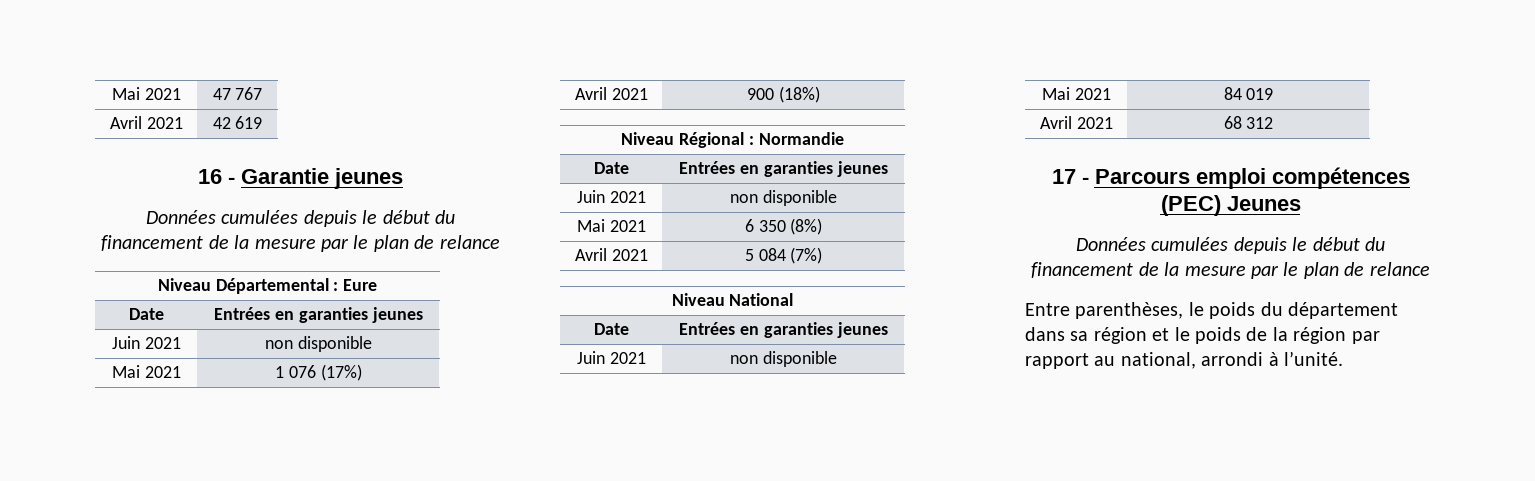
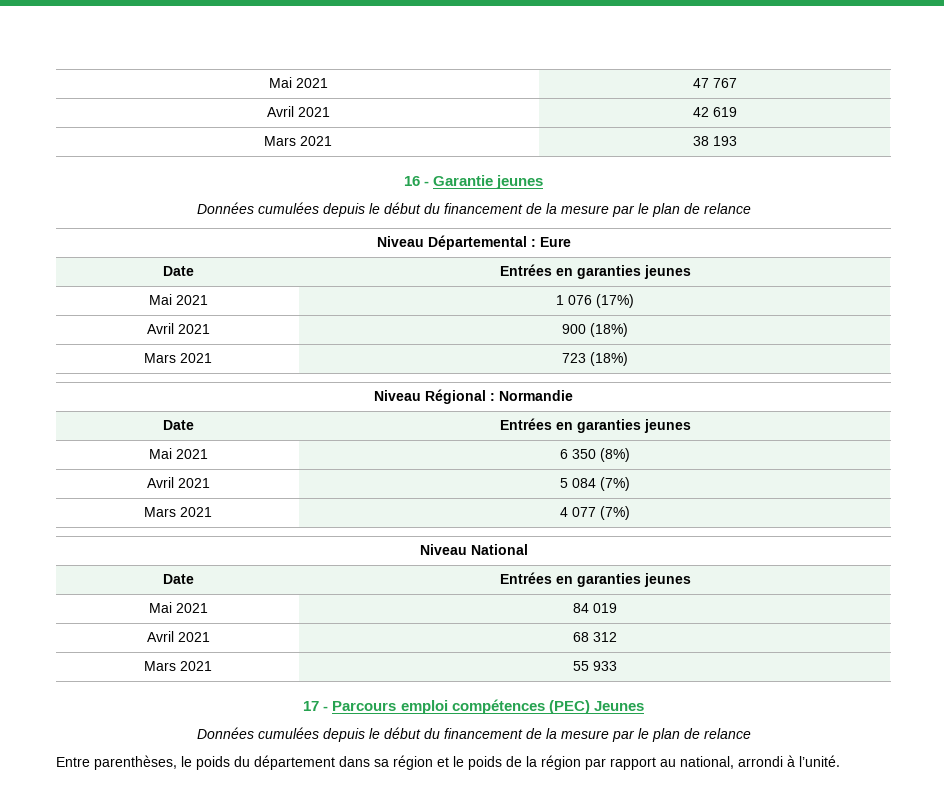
+ Mars 2021 | 38 193
  Niveau Départemental : Eure
  Date | Entrées en garanties jeunes
- Juin 2021 | non disponible
+ Mars 2021 | 723 (18%)
  Niveau Régional : Normandie
  Date | Entrées en garanties jeunes
- Juin 2021 | non disponible
+ Mars 2021 | 4 077 (7%)
  Niveau National
  Date | Entrées en garanties jeunes
- Juin 2021 | non disponible
+ Mars 2021 | 55 933

